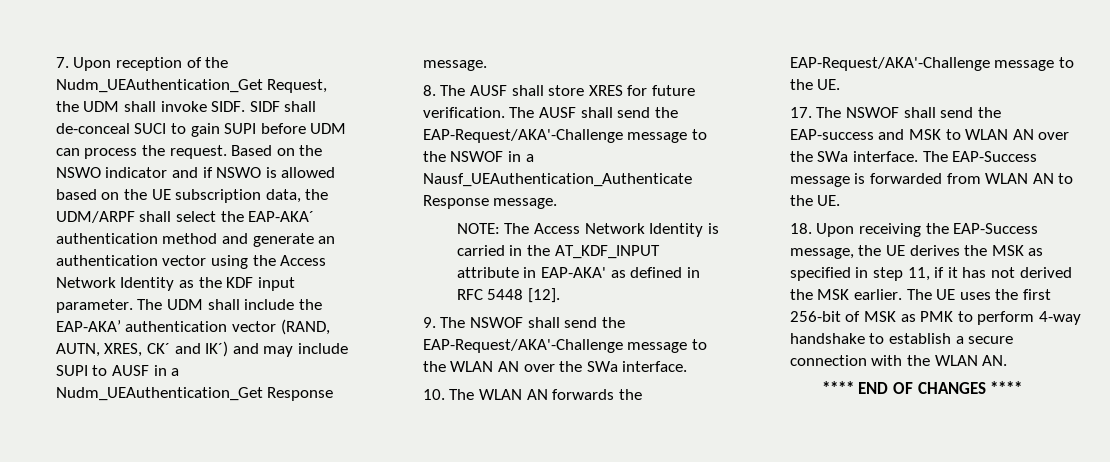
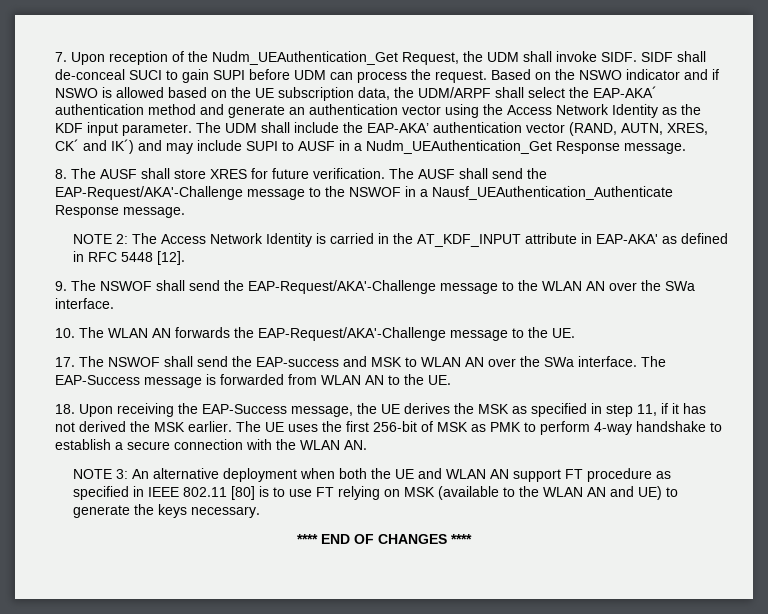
- NOTE: The Access Network Identity is carried in the AT_KDF_INPUT attribute in EAP-AKA' as defined in RFC 5448 [12].
+ NOTE 2: The Access Network Identity is carried in the AT_KDF_INPUT attribute in EAP-AKA' as defined in RFC 5448 [12].
+ NOTE 3: An alternative deployment when both the UE and WLAN AN support FT procedure as specified in IEEE 802.11 [80] is to use FT relying on MSK (available to the WLAN AN and UE) to generate the keys necessary.

